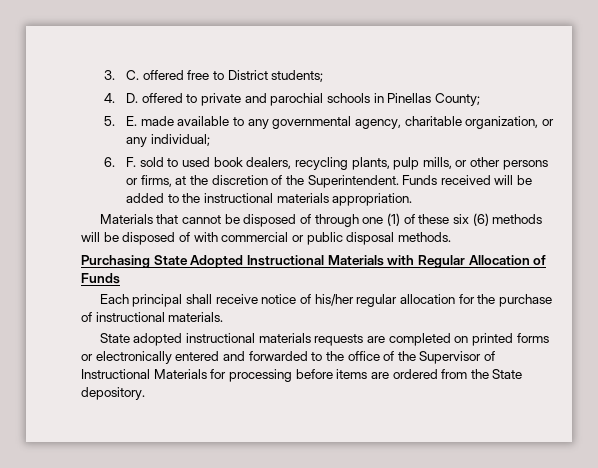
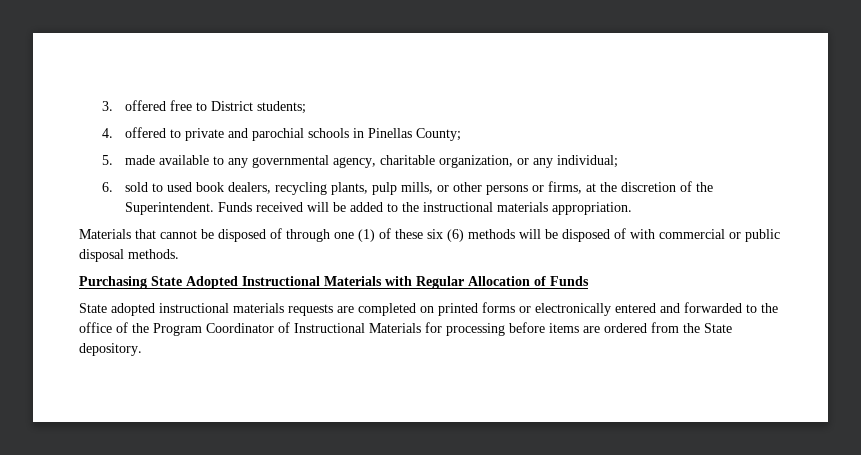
- 3. C. offered free to District students;
+ 3. offered free to District students;
- 4. D. offered to private and parochial schools in Pinellas County;
+ 4. offered to private and parochial schools in Pinellas County;
- 5. E. made available to any governmental agency, charitable organization, or any individual;
+ 5. made available to any governmental agency, charitable organization, or any individual;
- 6. F. sold to used book dealers, recycling plants, pulp mills, or other persons or firms, at the discretion of the Superintendent.
+ 6. sold to used book dealers, recycling plants, pulp mills, or other persons or firms, at the discretion of the Superintendent.
- Each principal shall receive notice of his/her regular allocation for the purchase of instructional materials.
- State adopted instructional materials requests are completed on printed forms or electronically entered and forwarded to the office of the Supervisor of Instructional Materials for processing before items are ordered from the State depository.
+ State adopted instructional materials requests are completed on printed forms or electronically entered and forwarded to the office of the Program Coordinator of Instructional Materials for processing before items are ordered from the State depository.

